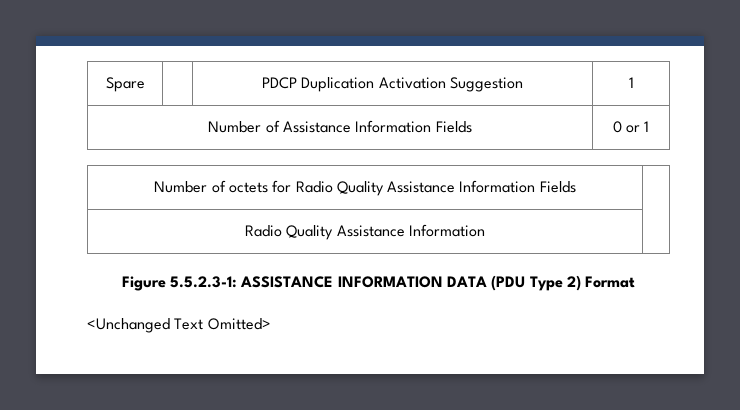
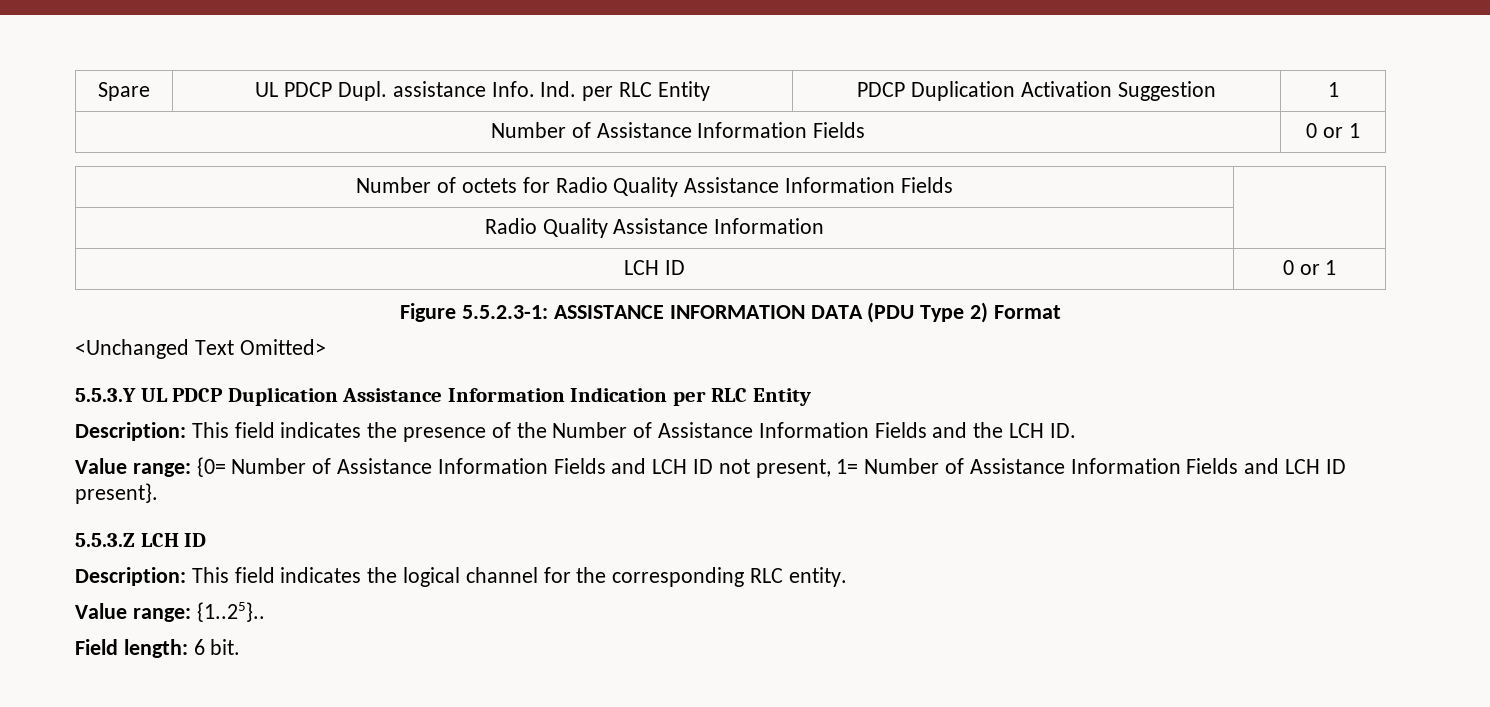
- Spare | | PDCP Duplication Activation Suggestion | 1
+ Spare | UL PDCP Dupl. assistance Info. Ind. per RLC Entity | PDCP Duplication Activation Suggestion | 1
+ LCH ID | 0 or 1
+ 5.5.3.Y UL PDCP Duplication Assistance Information Indication per RLC Entity
+ Description: This field indicates the presence of the Number of Assistance Information Fields and the LCH ID.
+ Value range: {0= Number of Assistance Information Fields and LCH ID not present, 1= Number of Assistance Information Fields and LCH ID present}.
+ 5.5.3.Z LCH ID
+ Description: This field indicates the logical channel for the corresponding RLC entity.
+ Value range: {1..25}..
+ Field length: 6 bit.

